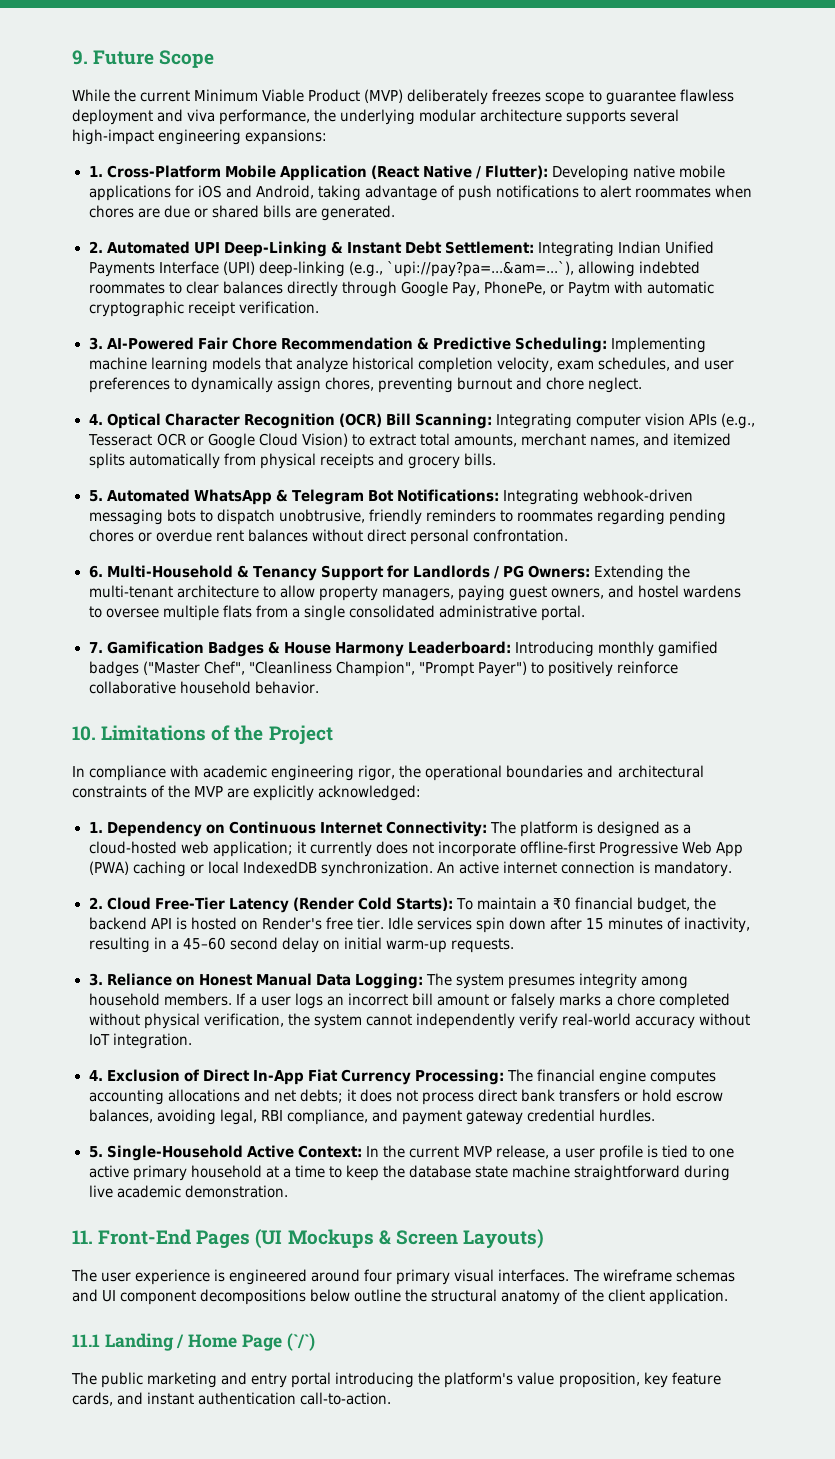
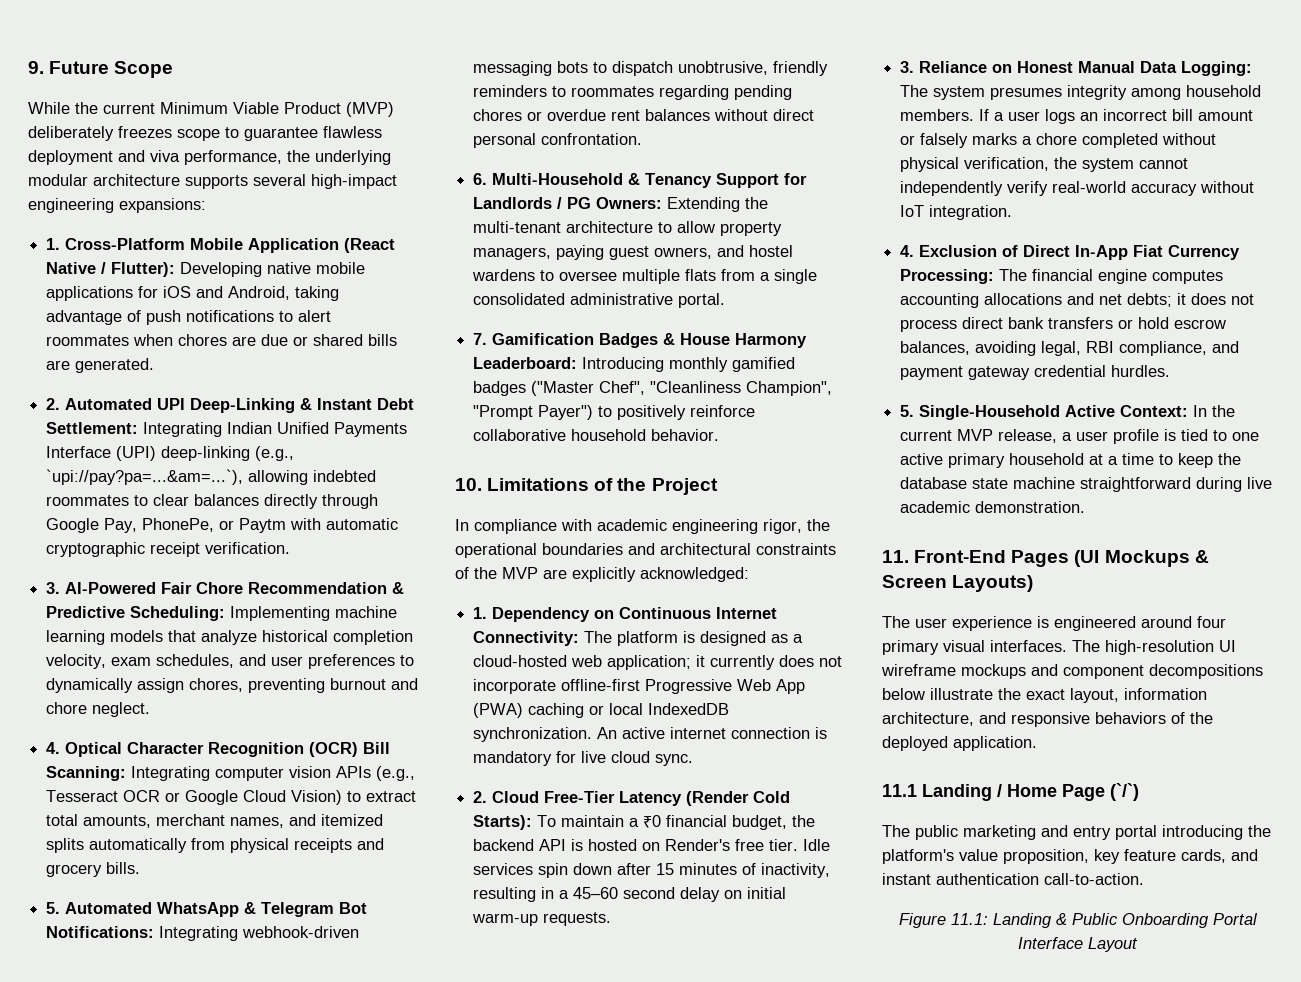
- An active internet connection is mandatory.
+ An active internet connection is mandatory for live cloud sync.
- The wireframe schemas and UI component decompositions below outline the structural anatomy of the client application.
+ The high-resolution UI wireframe mockups and component decompositions below illustrate the exact layout, information architecture, and responsive behaviors of the deployed application.
+ Figure 11.1: Landing & Public Onboarding Portal Interface Layout

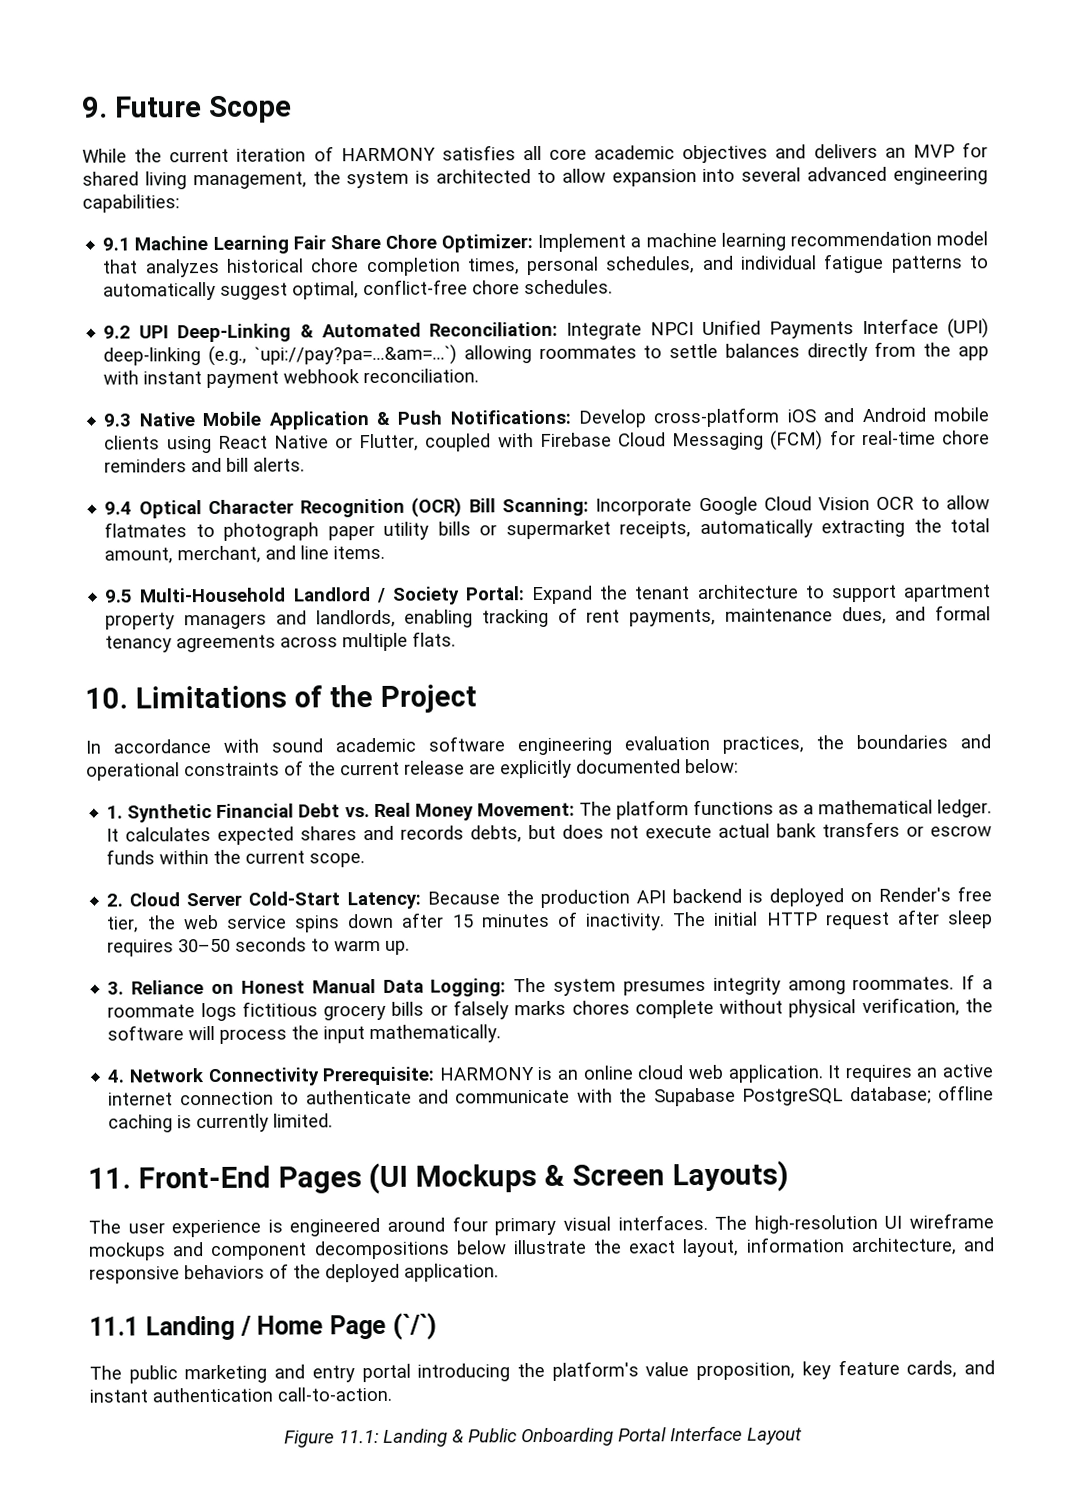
- While the current Minimum Viable Product (MVP) deliberately freezes scope to guarantee flawless deployment and viva performance, the underlying modular architecture supports several high-impact engineering expansions:
- 1. Cross-Platform Mobile Application (React Native / Flutter): Developing native mobile applications for iOS and Android, taking advantage of push notifications to alert roommates when chores are due or shared bills are generated.
- 2. Automated UPI Deep-Linking & Instant Debt Settlement: Integrating Indian Unified Payments Interface (UPI) deep-linking (e.g., `upi://pay?pa=...&am=...`), allowing indebted roommates to clear balances directly through Google Pay, PhonePe, or Paytm with automatic cryptographic receipt verification.
- 3. AI-Powered Fair Chore Recommendation & Predictive Scheduling: Implementing machine learning models that analyze historical completion velocity, exam schedules, and user preferences to dynamically assign chores, preventing burnout and chore neglect.
- 4. Optical Character Recognition (OCR) Bill Scanning: Integrating computer vision APIs (e.g., Tesseract OCR or Google Cloud Vision) to extract total amounts, merchant names, and itemized splits automatically from physical receipts and grocery bills.
- 5. Automated WhatsApp & Telegram Bot Notifications: Integrating webhook-driven messaging bots to dispatch unobtrusive, friendly reminders to roommates regarding pending chores or overdue rent balances without direct personal confrontation.
- 6. Multi-Household & Tenancy Support for Landlords / PG Owners: Extending the multi-tenant architecture to allow property managers, paying guest owners, and hostel wardens to oversee multiple flats from a single consolidated administrative portal.
- 7. Gamification Badges & House Harmony Leaderboard: Introducing monthly gamified badges ("Master Chef", "Cleanliness Champion", "Prompt Payer") to positively reinforce collaborative household behavior.
+ While the current iteration of HARMONY satisfies all core academic objectives and delivers an MVP for shared living management, the system is architected to allow expansion into several advanced engineering capabilities:
+ 9.1 Machine Learning Fair Share Chore Optimizer: Implement a machine learning recommendation model that analyzes historical chore completion times, personal schedules, and individual fatigue patterns to automatically suggest optimal, conflict-free chore schedules.
+ 9.2 UPI Deep-Linking & Automated Reconciliation: Integrate NPCI Unified Payments Interface (UPI) deep-linking (e.g., `upi://pay?pa=...&am=...`) allowing roommates to settle balances directly from the app with instant payment webhook reconciliation.
+ 9.3 Native Mobile Application & Push Notifications: Develop cross-platform iOS and Android mobile clients using React Native or Flutter, coupled with Firebase Cloud Messaging (FCM) for real-time chore reminders and bill alerts.
+ 9.4 Optical Character Recognition (OCR) Bill Scanning: Incorporate Google Cloud Vision OCR to allow flatmates to photograph paper utility bills or supermarket receipts, automatically extracting the total amount, merchant, and line items.
+ 9.5 Multi-Household Landlord / Society Portal: Expand the tenant architecture to support apartment property managers and landlords, enabling tracking of rent payments, maintenance dues, and formal tenancy agreements across multiple flats.
- In compliance with academic engineering rigor, the operational boundaries and architectural constraints of the MVP are explicitly acknowledged:
- 1. Dependency on Continuous Internet Connectivity: The platform is designed as a cloud-hosted web application; it currently does not incorporate offline-first Progressive Web App (PWA) caching or local IndexedDB synchronization. An active internet connection is mandatory for live cloud sync.
- 2. Cloud Free-Tier Latency (Render Cold Starts): To maintain a ₹0 financial budget, the backend API is hosted on Render's free tier. Idle services spin down after 15 minutes of inactivity, resulting in a 45–60 second delay on initial warm-up requests.
+ In accordance with sound academic software engineering evaluation practices, the boundaries and operational constraints of the current release are explicitly documented below:
+ 1. Synthetic Financial Debt vs. Real Money Movement: The platform functions as a mathematical ledger. It calculates expected shares and records debts, but does not execute actual bank transfers or escrow funds within the current scope.
+ 2. Cloud Server Cold-Start Latency: Because the production API backend is deployed on Render's free tier, the web service spins down after 15 minutes of inactivity. The initial HTTP request after sleep requires 30–50 seconds to warm up.
- 3. Reliance on Honest Manual Data Logging: The system presumes integrity among household members. If a user logs an incorrect bill amount or falsely marks a chore completed without physical verification, the system cannot independently verify real-world accuracy without IoT integration.
- 4. Exclusion of Direct In-App Fiat Currency Processing: The financial engine computes accounting allocations and net debts; it does not process direct bank transfers or hold escrow balances, avoiding legal, RBI compliance, and payment gateway credential hurdles.
- 5. Single-Household Active Context: In the current MVP release, a user profile is tied to one active primary household at a time to keep the database state machine straightforward during live academic demonstration.
+ 3. Reliance on Honest Manual Data Logging: The system presumes integrity among roommates. If a roommate logs fictitious grocery bills or falsely marks chores complete without physical verification, the software will process the input mathematically.
+ 4. Network Connectivity Prerequisite: HARMONY is an online cloud web application. It requires an active internet connection to authenticate and communicate with the Supabase PostgreSQL database; offline caching is currently limited.

